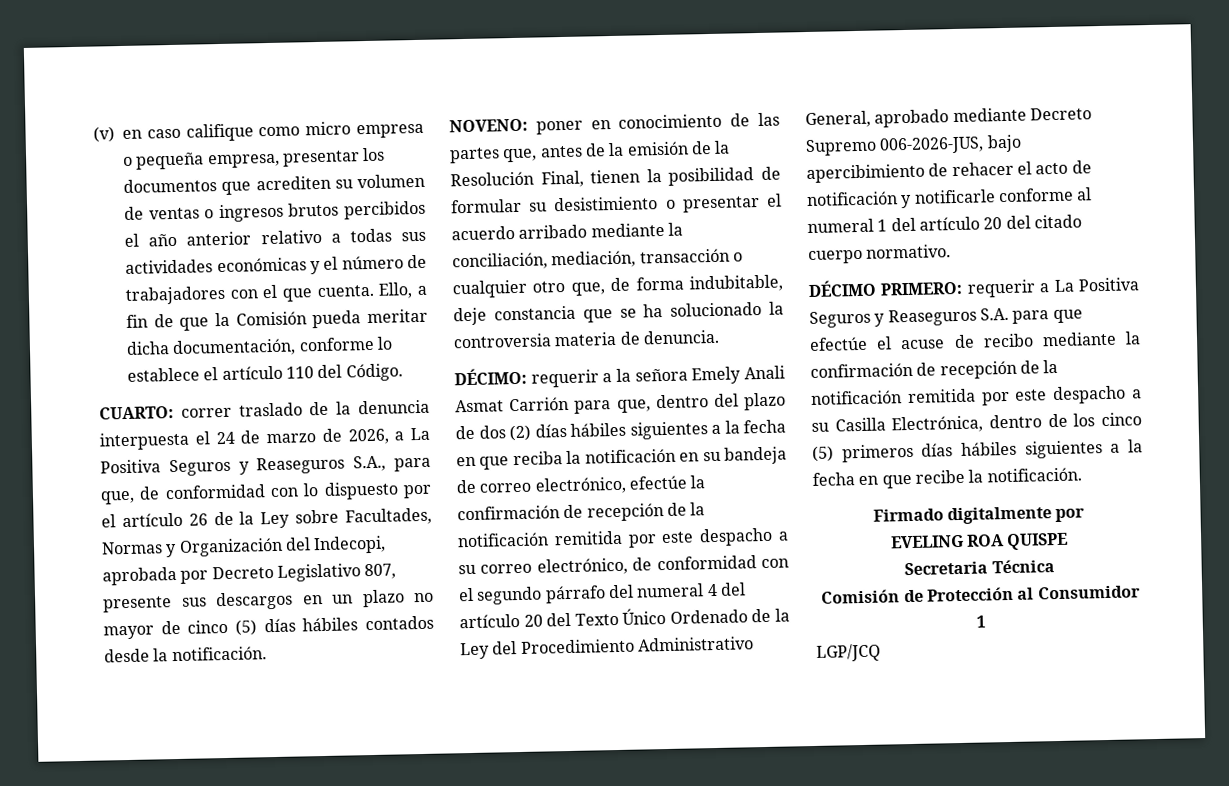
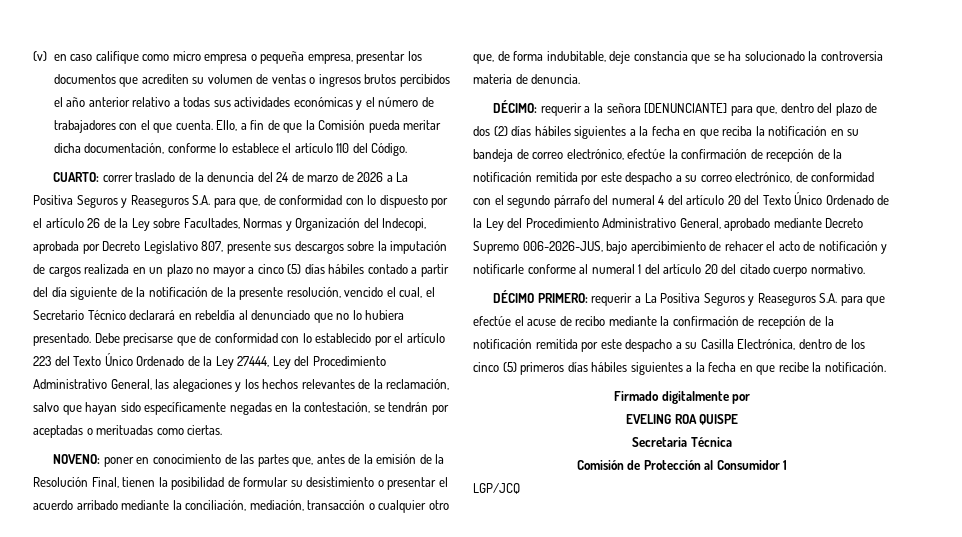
- CUARTO: correr traslado de la denuncia interpuesta el 24 de marzo de 2026, a La Positiva Seguros y Reaseguros S.A., para que, de conformidad con lo dispuesto por el artículo 26 de la Ley sobre Facultades, Normas y Organización del Indecopi, aprobada por Decreto Legislativo 807, presente sus descargos en un plazo no mayor de cinco (5) días hábiles contados desde la notificación.
+ CUARTO: correr traslado de la denuncia del 24 de marzo de 2026 a La Positiva Seguros y Reaseguros S.A. para que, de conformidad con lo dispuesto por el artículo 26 de la Ley sobre Facultades, Normas y Organización del Indecopi, aprobada por Decreto Legislativo 807, presente sus descargos sobre la imputación de cargos realizada en un plazo no mayor a cinco (5) días hábiles contado a partir del día siguiente de la notificación de la presente resolución, vencido el cual, el Secretario Técnico declarará en rebeldía al denunciado que no lo hubiera presentado. Debe precisarse que de conformidad con lo establecido por el artículo 223 del Texto Único Ordenado de la Ley 27444, Ley del Procedimiento Administrativo General, las alegaciones y los hechos relevantes de la reclamación, salvo que hayan sido específicamente negadas en la contestación, se tendrán por aceptadas o merituadas como ciertas.
- requerir a la señora Emely Anali Asmat Carrión para que, dentro del plazo de dos (2) días hábiles siguientes a la fecha en que reciba la notificación en su bandeja de correo electrónico, efectúe la confirmación de recepción de la notificación remitida por este despacho a su correo electrónico, de conformidad con el segundo párrafo del numeral 4 del artículo 20 del Texto Único Ordenado de la Ley del Procedimiento Administrativo General, aprobado mediante Decreto Supremo 006-2026-JUS, bajo apercibimiento de rehacer el acto de notificación y notificarle conforme al numeral 1 del artículo 20 del citado cuerpo normativo.
+ requerir a la señora [DENUNCIANTE] para que, dentro del plazo de dos (2) días hábiles siguientes a la fecha en que reciba la notificación en su bandeja de correo electrónico, efectúe la confirmación de recepción de la notificación remitida por este despacho a su correo electrónico, de conformidad con el segundo párrafo del numeral 4 del artículo 20 del Texto Único Ordenado de la Ley del Procedimiento Administrativo General, aprobado mediante Decreto Supremo 006-2026-JUS, bajo apercibimiento de rehacer el acto de notificación y notificarle conforme al numeral 1 del artículo 20 del citado cuerpo normativo.

